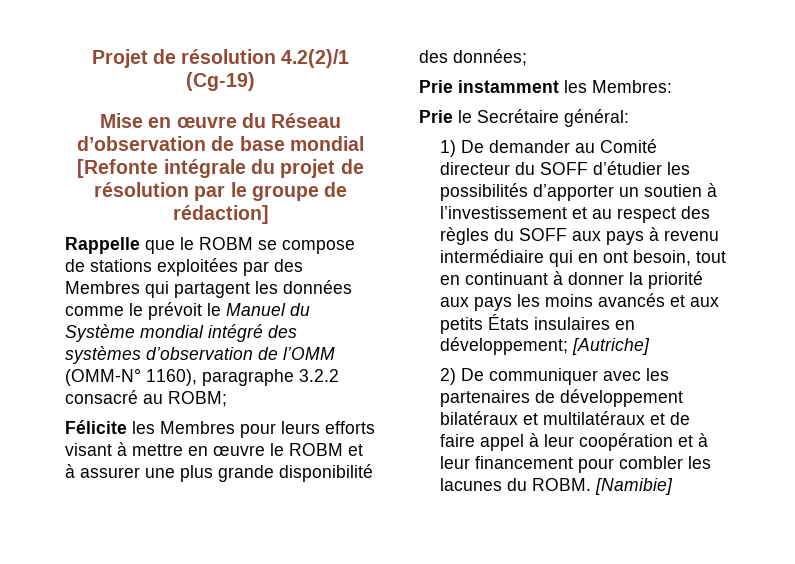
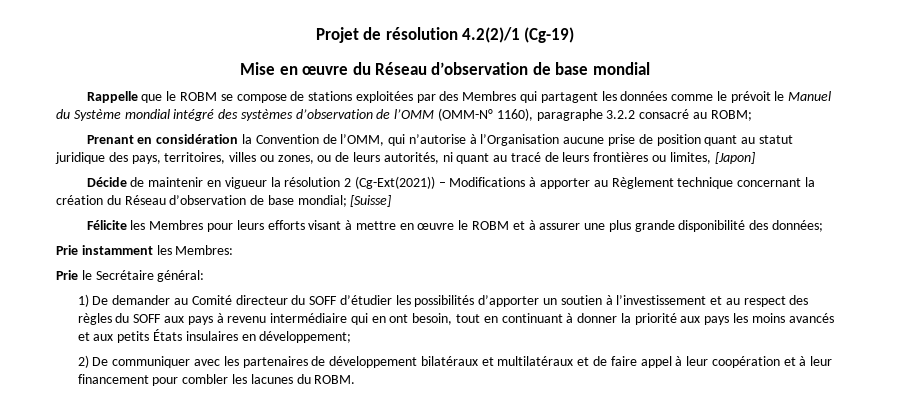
- Mise en œuvre du Réseau d’observation de base mondial [Refonte intégrale du projet de résolution par le groupe de rédaction]
+ Mise en œuvre du Réseau d’observation de base mondial
+ Prenant en considération la Convention de l’OMM, qui n’autorise à l’Organisation aucune prise de position quant au statut juridique des pays, territoires, villes ou zones, ou de leurs autorités, ni quant au tracé de leurs frontières ou limites, [Japon]
+ Décide de maintenir en vigueur la résolution 2 (Cg-Ext(2021)) – Modifications à apporter au Règlement technique concernant la création du Réseau d’observation de base mondial; [Suisse]
- 1) De demander au Comité directeur du SOFF d’étudier les possibilités d’apporter un soutien à l’investissement et au respect des règles du SOFF aux pays à revenu intermédiaire qui en ont besoin, tout en continuant à donner la priorité aux pays les moins avancés et aux petits États insulaires en développement; [Autriche]
+ 1) De demander au Comité directeur du SOFF d’étudier les possibilités d’apporter un soutien à l’investissement et au respect des règles du SOFF aux pays à revenu intermédiaire qui en ont besoin, tout en continuant à donner la priorité aux pays les moins avancés et aux petits États insulaires en développement;
- [Namibie]

